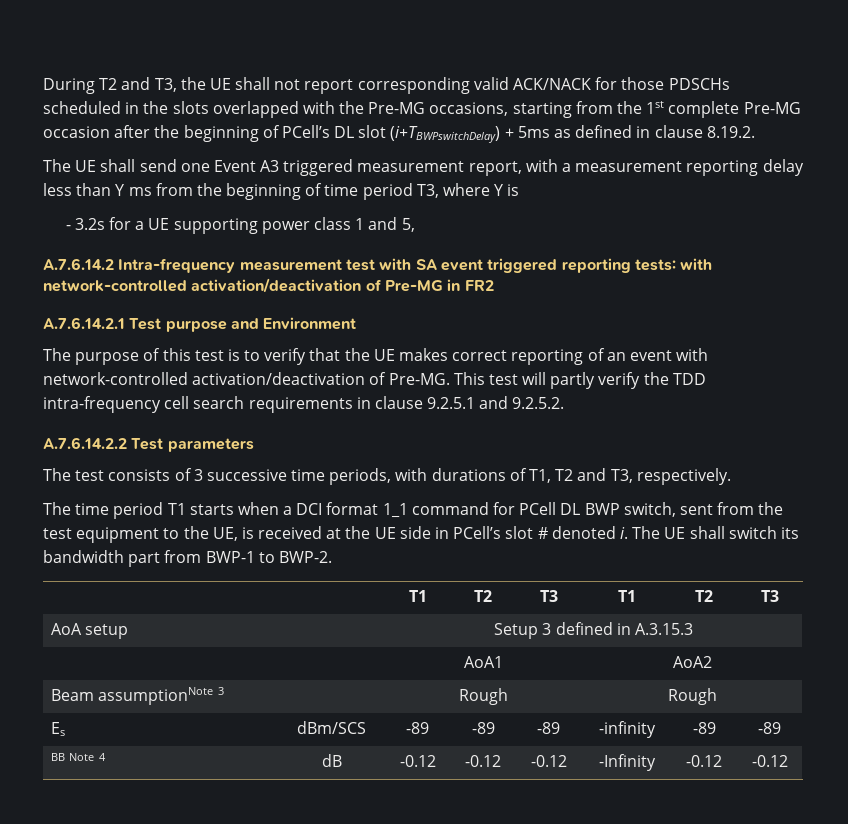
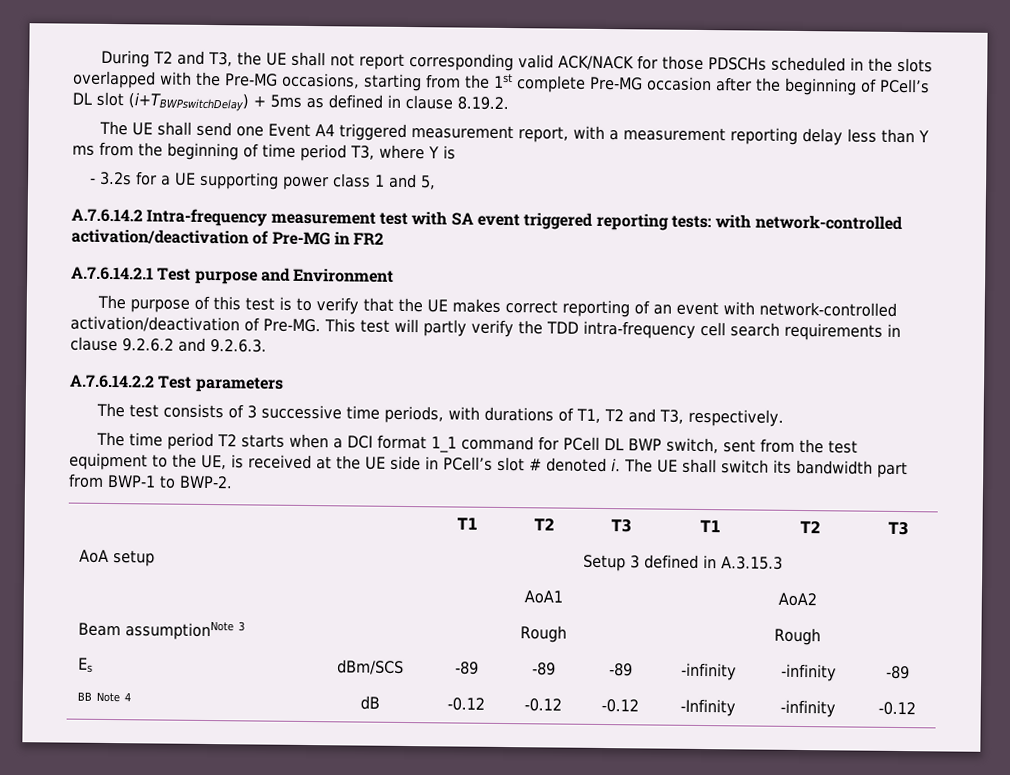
- The UE shall send one Event A3 triggered measurement report, with a measurement reporting delay less than Y ms from the beginning of time period T3, where Y is
+ The UE shall send one Event A4 triggered measurement report, with a measurement reporting delay less than Y ms from the beginning of time period T3, where Y is
- This test will partly verify the TDD intra-frequency cell search requirements in clause 9.2.5.1 and 9.2.5.2.
+ This test will partly verify the TDD intra-frequency cell search requirements in clause 9.2.6.2 and 9.2.6.3.
- The time period T1 starts when a DCI format 1_1 command for PCell DL BWP switch, sent from the test equipment to the UE, is received at the UE side in PCell’s slot # denoted i.
+ The time period T2 starts when a DCI format 1_1 command for PCell DL BWP switch, sent from the test equipment to the UE, is received at the UE side in PCell’s slot # denoted i.
- Es | dBm/SCS | -89 | -89 | -89 | -infinity | -89 | -89
+ Es | dBm/SCS | -89 | -89 | -89 | -infinity | -infinity | -89
- BB Note 4 | dB | -0.12 | -0.12 | -0.12 | -Infinity | -0.12 | -0.12
+ BB Note 4 | dB | -0.12 | -0.12 | -0.12 | -Infinity | -infinity | -0.12

